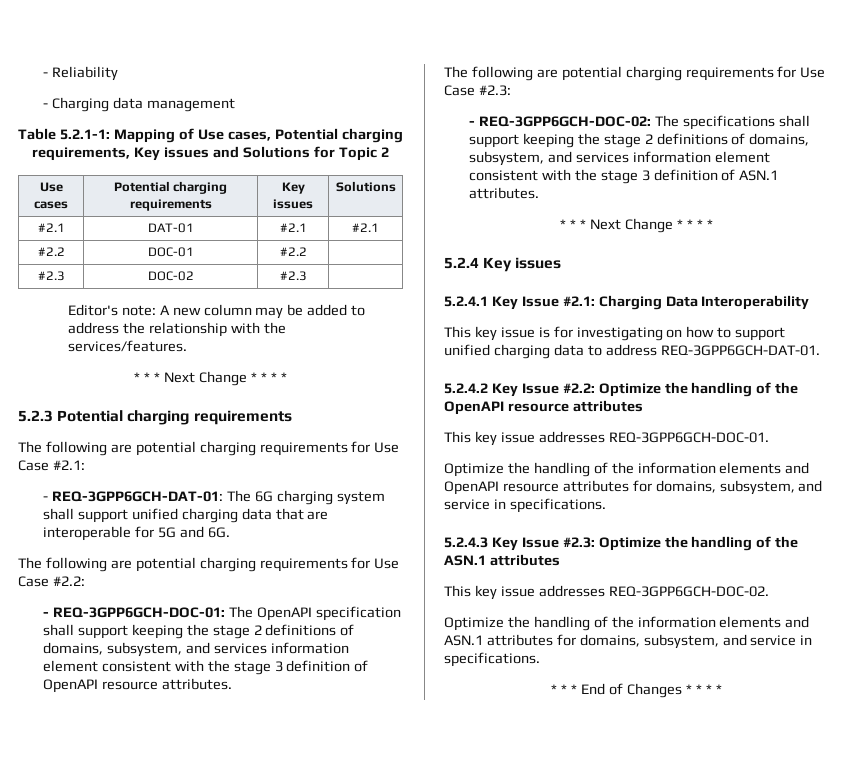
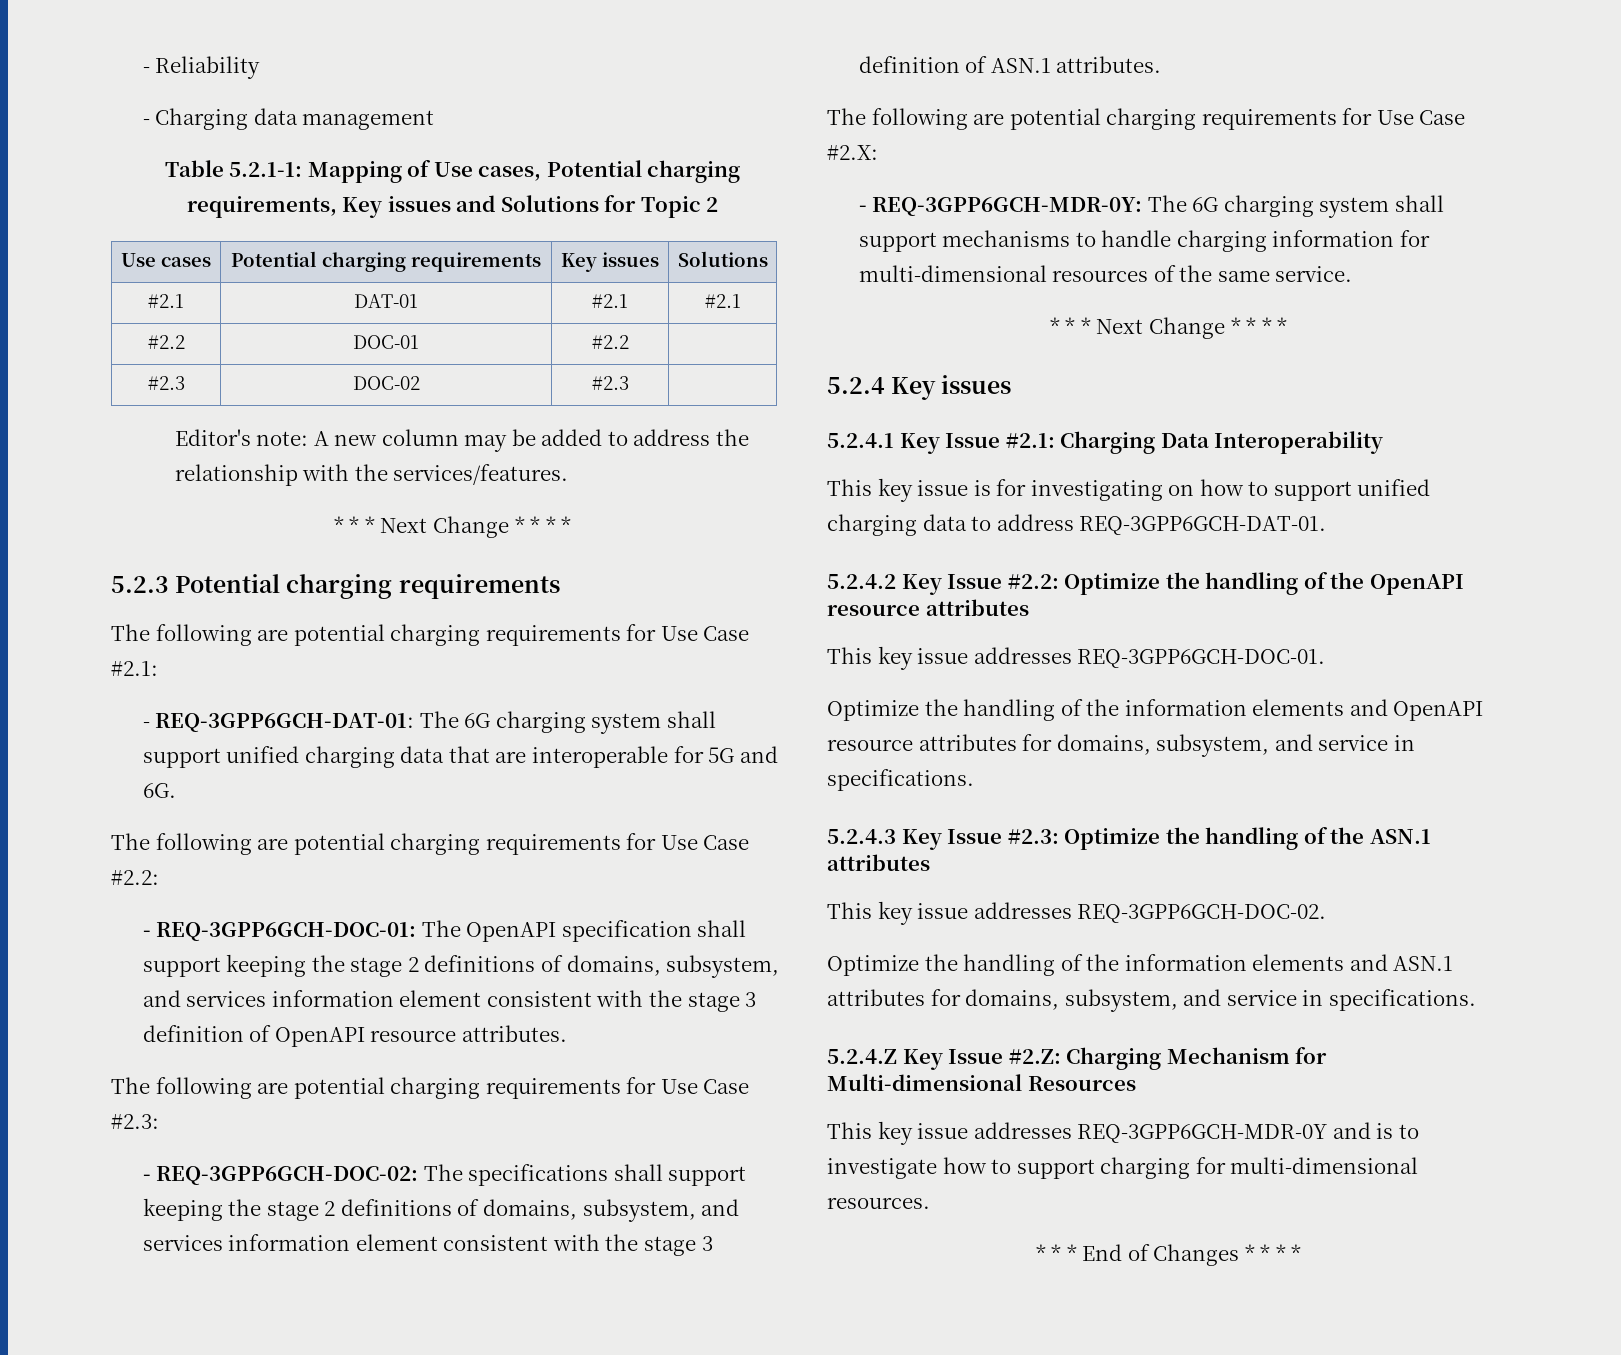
+ The following are potential charging requirements for Use Case #2.X:
+ - REQ-3GPP6GCH-MDR-0Y: The 6G charging system shall support mechanisms to handle charging information for multi-dimensional resources of the same service.
+ 5.2.4.Z Key Issue #2.Z: Charging Mechanism for Multi-dimensional Resources
+ This key issue addresses REQ-3GPP6GCH-MDR-0Y and is to investigate how to support charging for multi-dimensional resources.

